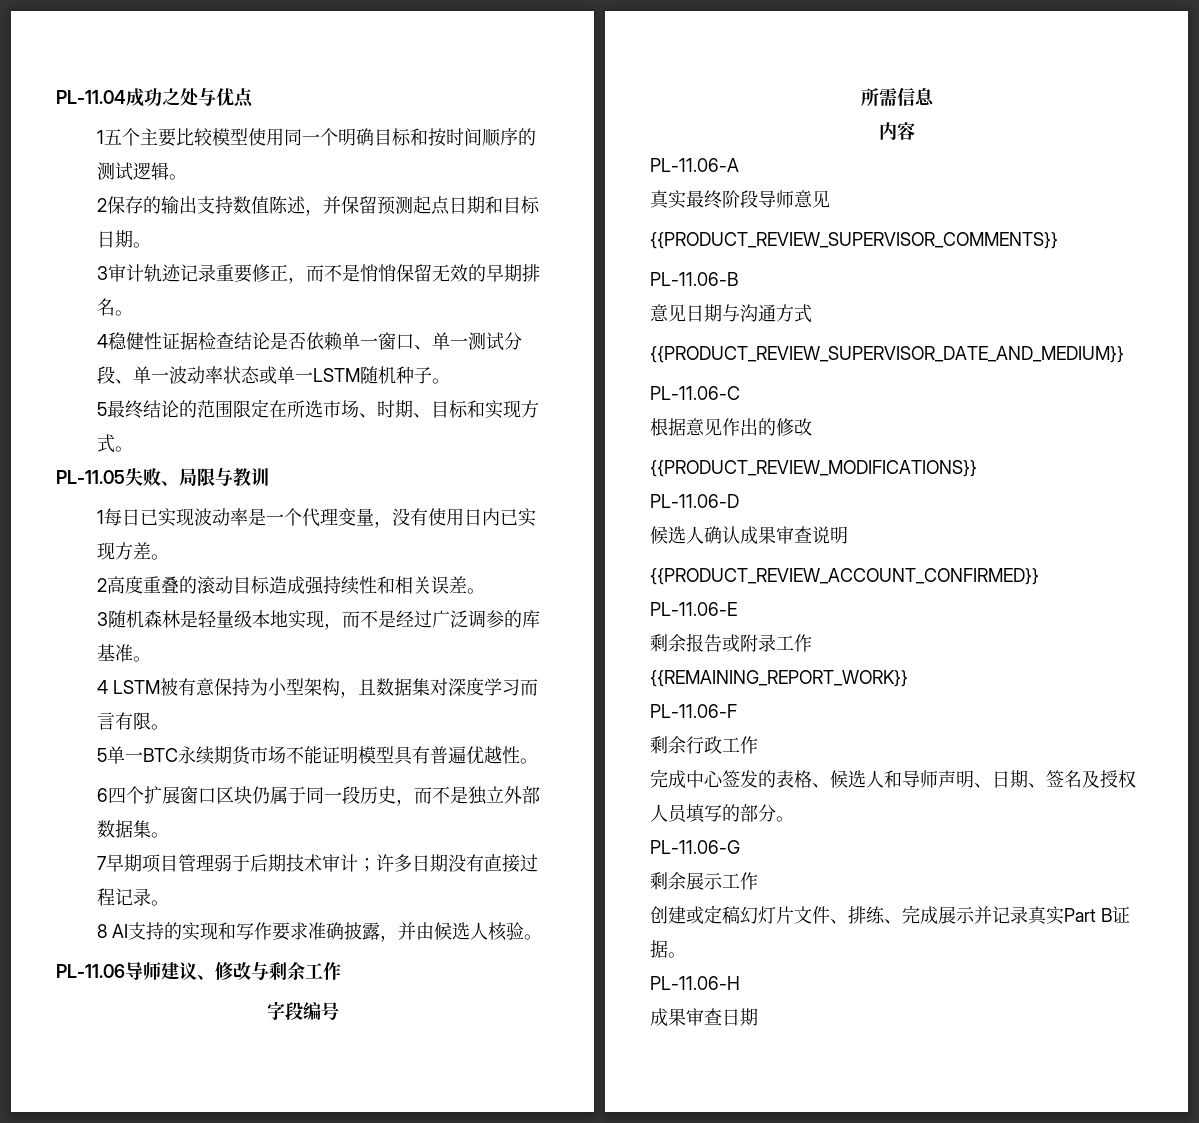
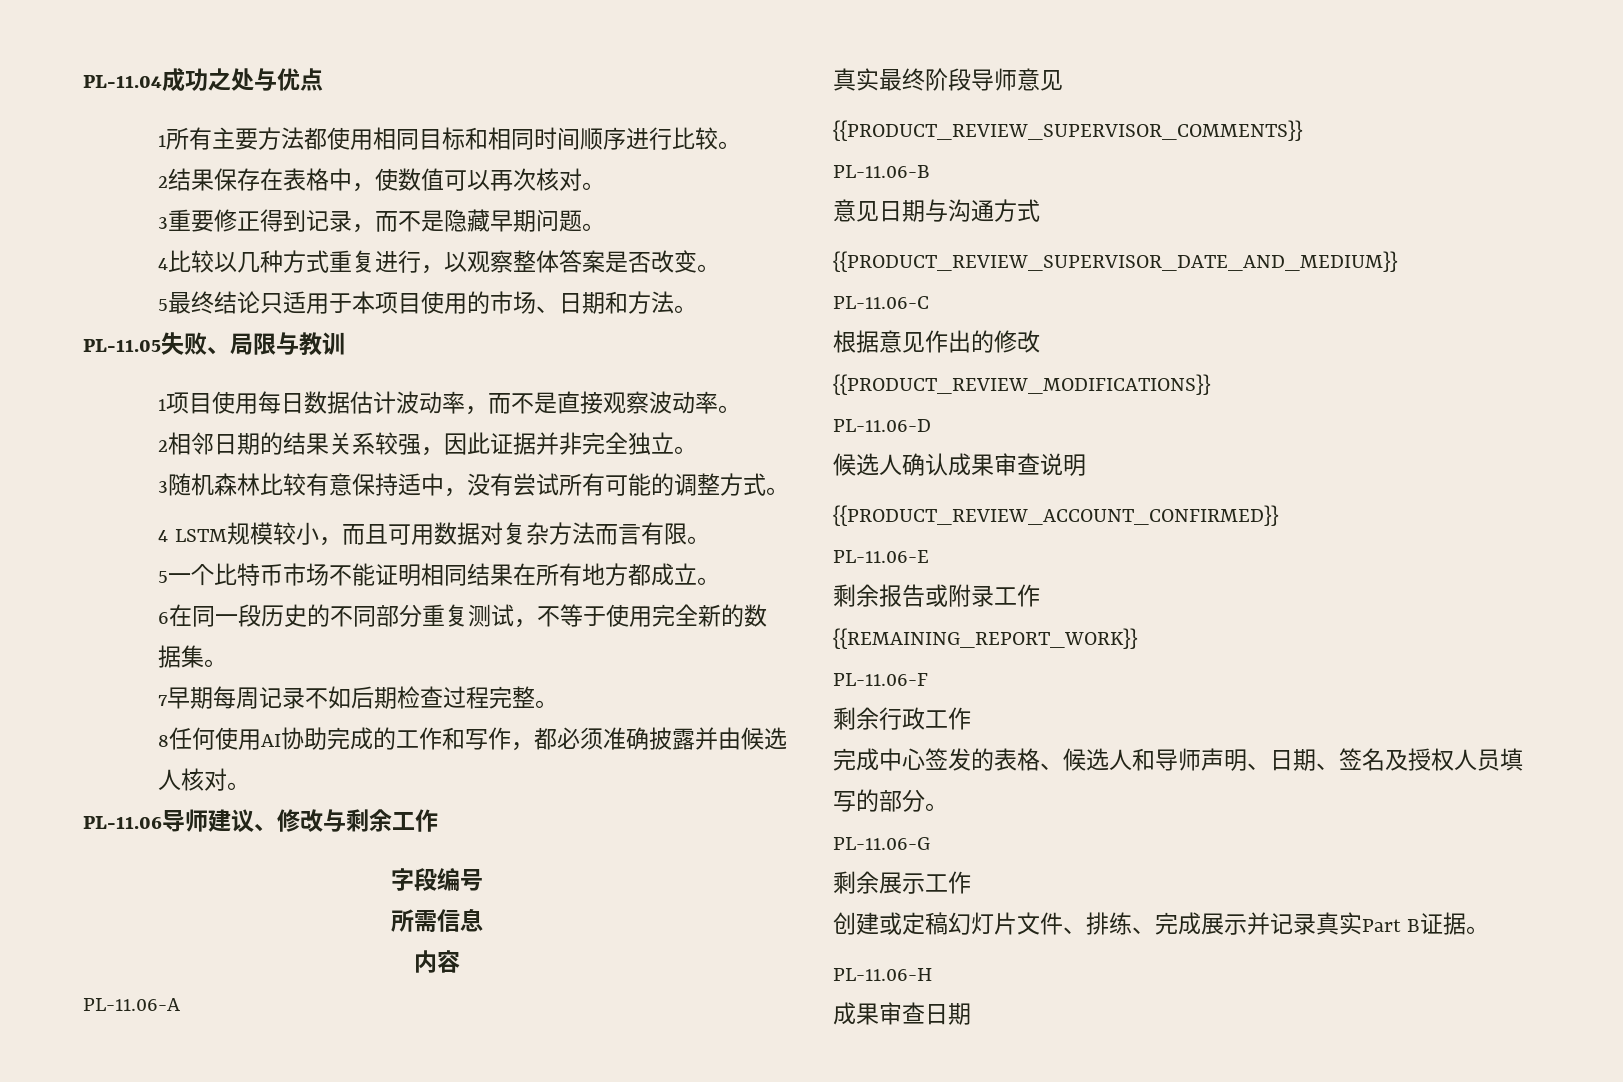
- 1五个主要比较模型使用同一个明确目标和按时间顺序的测试逻辑。
- 2保存的输出支持数值陈述，并保留预测起点日期和目标日期。
- 3审计轨迹记录重要修正，而不是悄悄保留无效的早期排名。
- 4稳健性证据检查结论是否依赖单一窗口、单一测试分段、单一波动率状态或单一LSTM随机种子。
- 5最终结论的范围限定在所选市场、时期、目标和实现方式。
+ 1所有主要方法都使用相同目标和相同时间顺序进行比较。
+ 2结果保存在表格中，使数值可以再次核对。
+ 3重要修正得到记录，而不是隐藏早期问题。
+ 4比较以几种方式重复进行，以观察整体答案是否改变。
+ 5最终结论只适用于本项目使用的市场、日期和方法。
- 1每日已实现波动率是一个代理变量，没有使用日内已实现方差。
- 2高度重叠的滚动目标造成强持续性和相关误差。
- 3随机森林是轻量级本地实现，而不是经过广泛调参的库基准。
- 4 LSTM被有意保持为小型架构，且数据集对深度学习而言有限。
- 5单一BTC永续期货市场不能证明模型具有普遍优越性。
- 6四个扩展窗口区块仍属于同一段历史，而不是独立外部数据集。
- 7早期项目管理弱于后期技术审计；许多日期没有直接过程记录。
- 8 AI支持的实现和写作要求准确披露，并由候选人核验。
+ 1项目使用每日数据估计波动率，而不是直接观察波动率。
+ 2相邻日期的结果关系较强，因此证据并非完全独立。
+ 3随机森林比较有意保持适中，没有尝试所有可能的调整方式。
+ 4 LSTM规模较小，而且可用数据对复杂方法而言有限。
+ 5一个比特币市场不能证明相同结果在所有地方都成立。
+ 6在同一段历史的不同部分重复测试，不等于使用完全新的数据集。
+ 7早期每周记录不如后期检查过程完整。
+ 8任何使用AI协助完成的工作和写作，都必须准确披露并由候选人核对。

